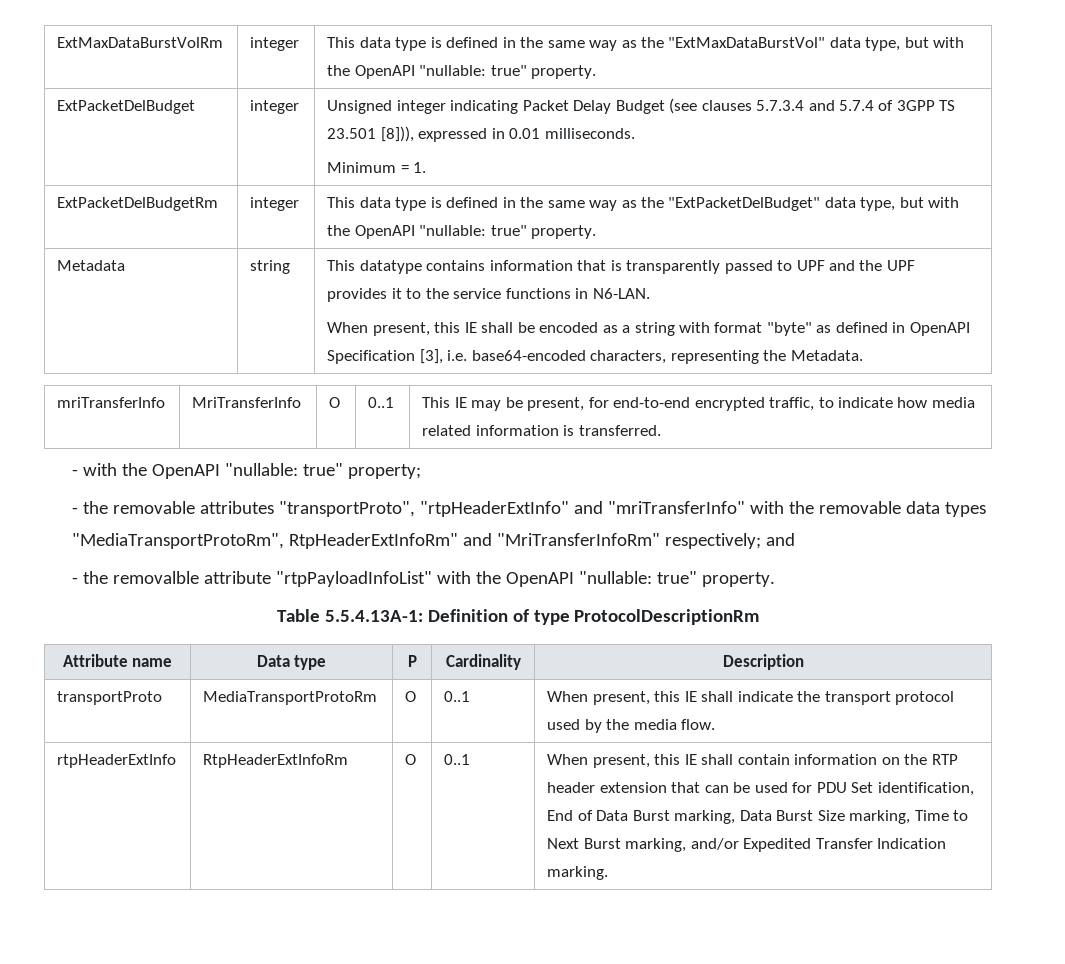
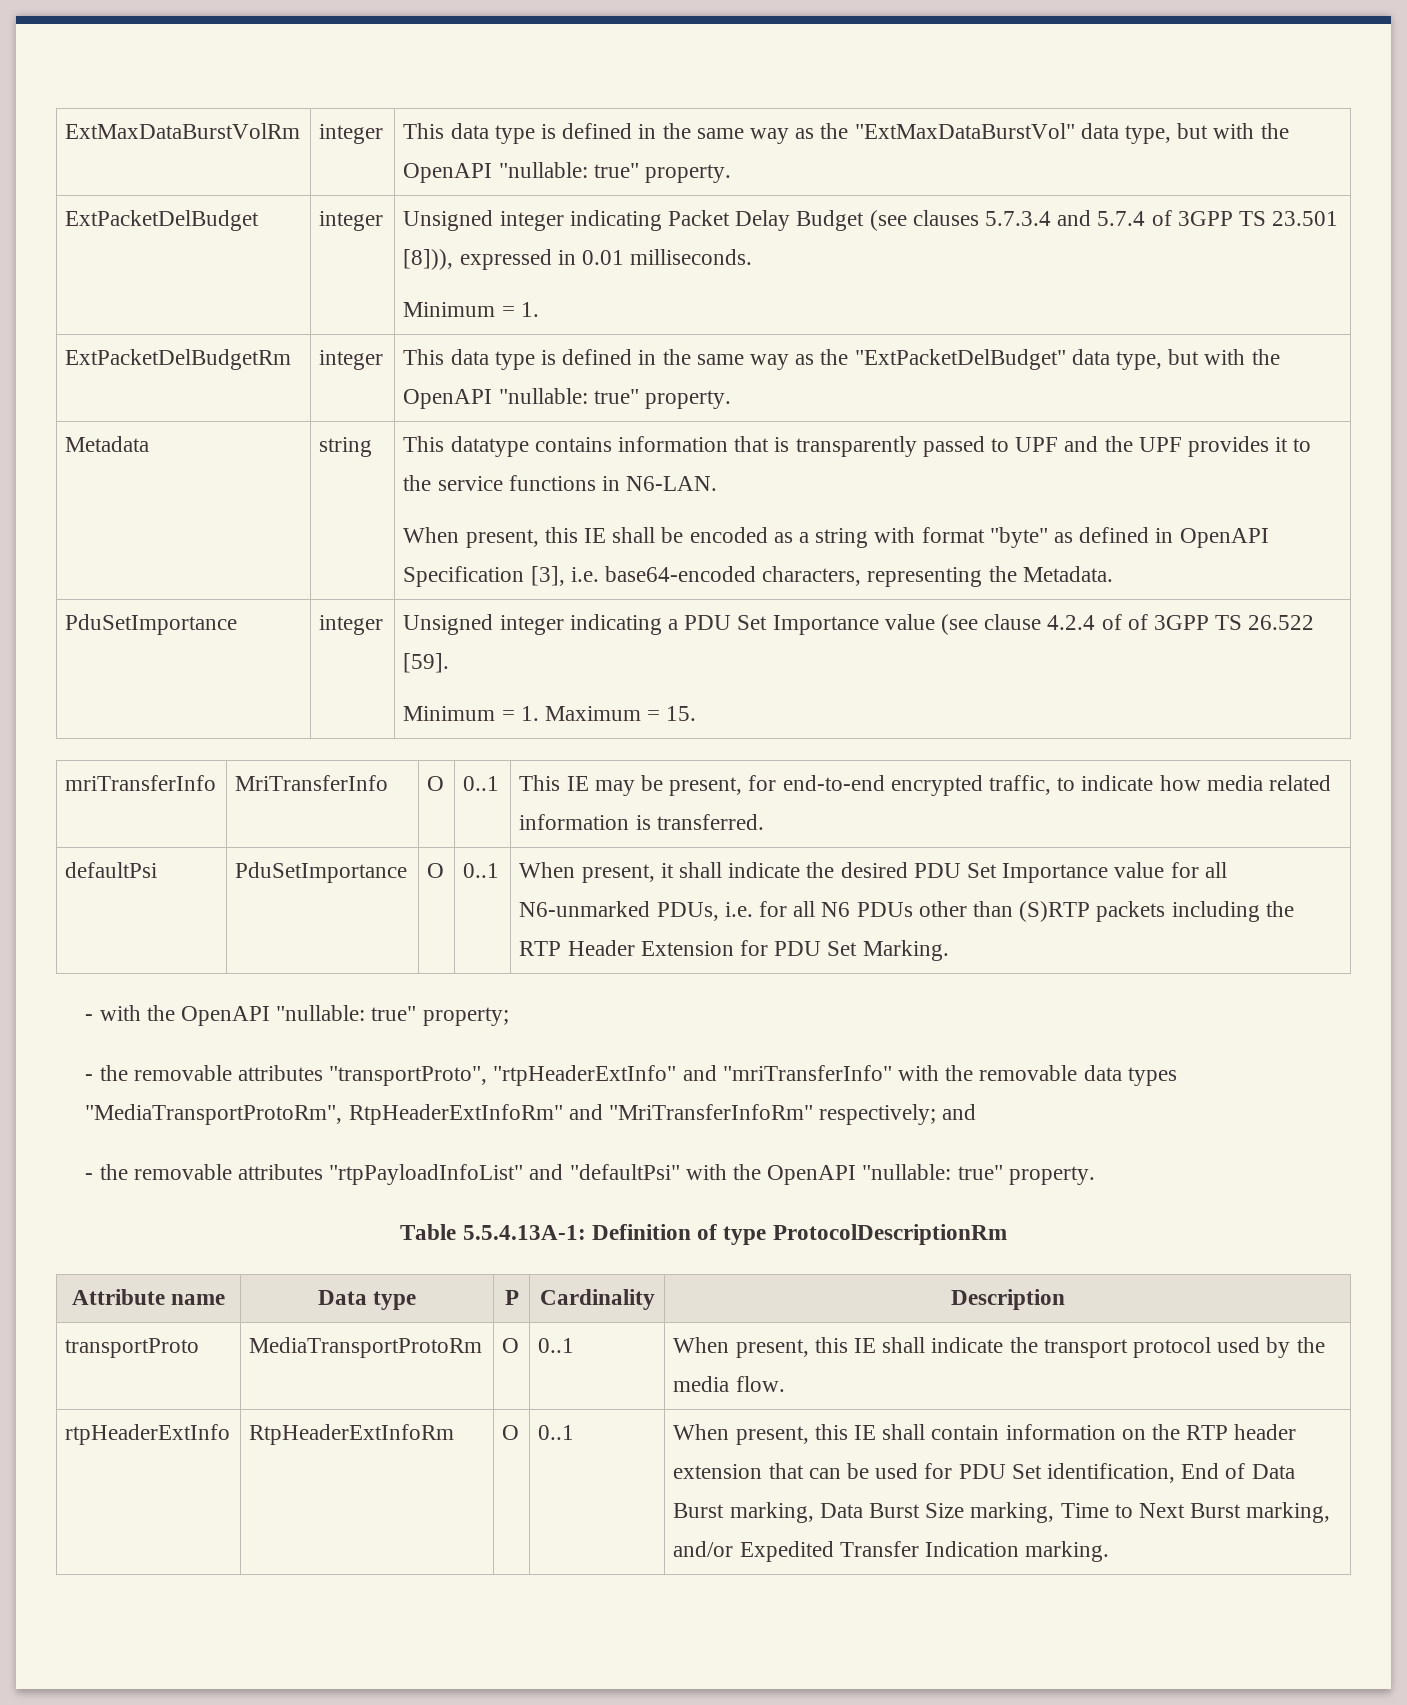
+ PduSetImportance | integer | Unsigned integer indicating a PDU Set Importance value (see clause 4.2.4 of of 3GPP TS 26.522 [59].
+ Minimum = 1. Maximum = 15.
+ defaultPsi | PduSetImportance | O | 0..1 | When present, it shall indicate the desired PDU Set Importance value for all N6-unmarked PDUs, i.e. for all N6 PDUs other than (S)RTP packets including the RTP Header Extension for PDU Set Marking.
- - the removalble attribute "rtpPayloadInfoList" with the OpenAPI "nullable: true" property.
+ - the removable attributes "rtpPayloadInfoList" and "defaultPsi" with the OpenAPI "nullable: true" property.

